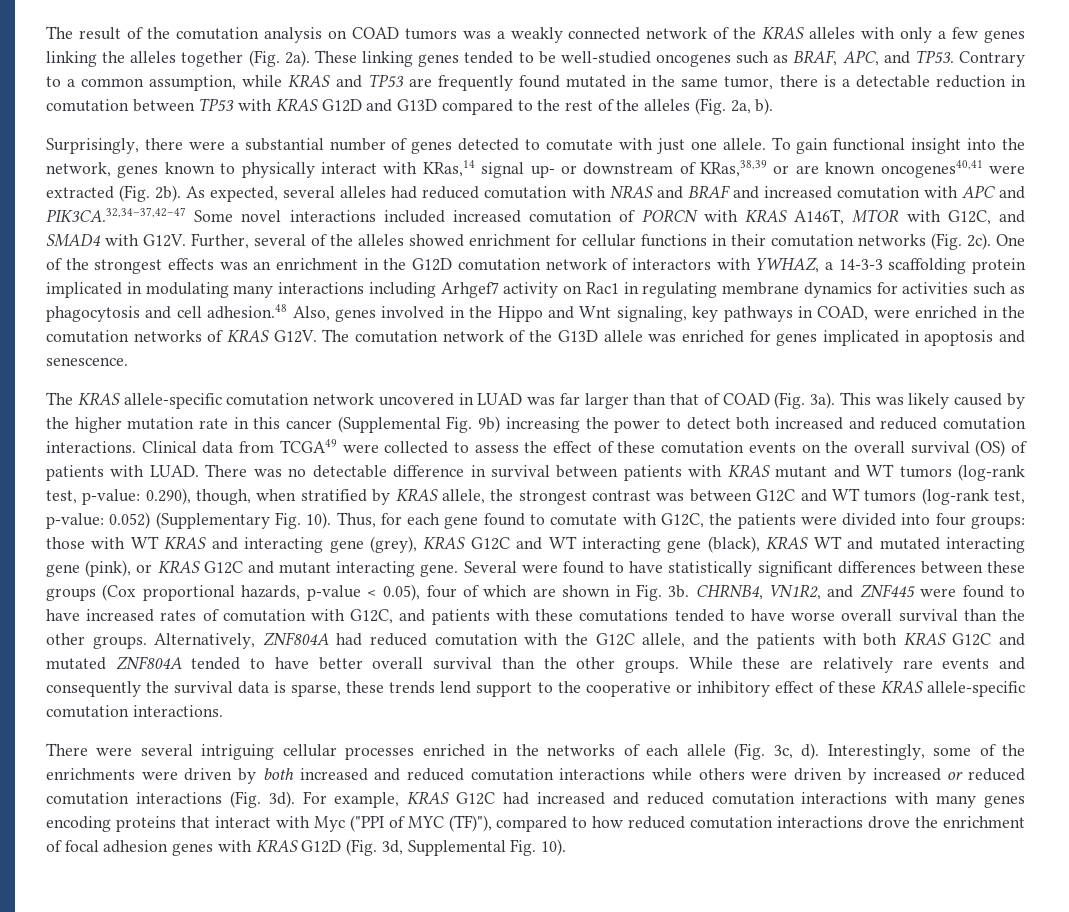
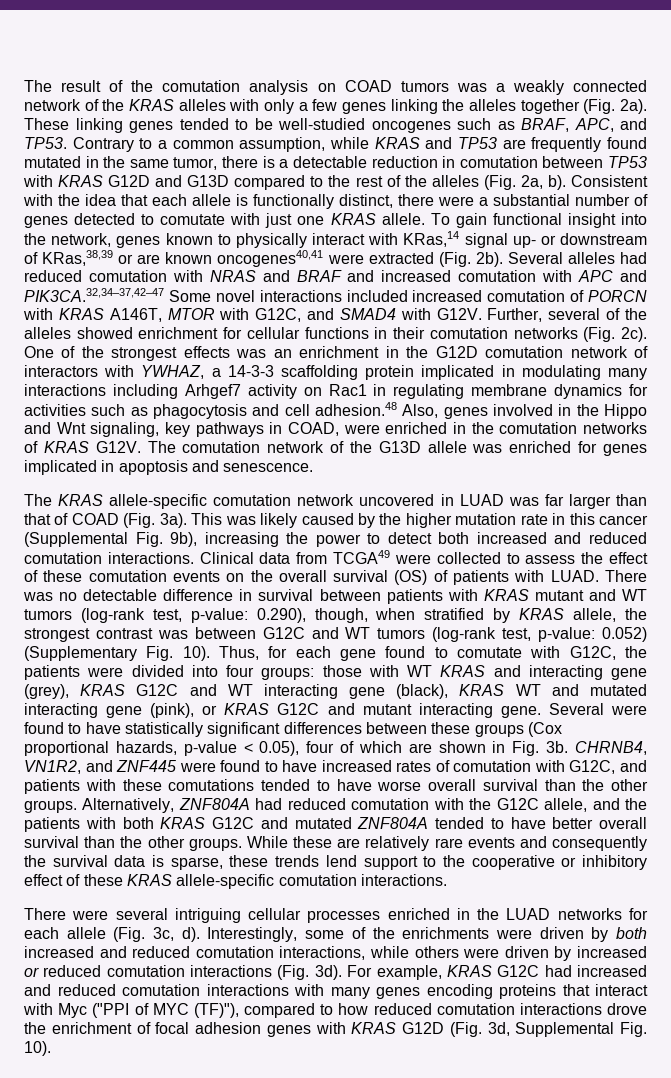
- Contrary to a common assumption, while KRAS and TP53 are frequently found mutated in the same tumor, there is a detectable reduction in comutation between TP53 with KRAS G12D and G13D compared to the rest of the alleles (Fig. 2a, b).
- Surprisingly, there were a substantial number of genes detected to comutate with just one allele.
+ Contrary to a common assumption, while KRAS and TP53 are frequently found mutated in the same tumor, there is a detectable reduction in comutation between TP53 with KRAS G12D and G13D compared to the rest of the alleles (Fig. 2a, b). Consistent with the idea that each allele is functionally distinct, there were a substantial number of genes detected to comutate with just one KRAS allele.
- As expected, several alleles had reduced comutation with NRAS and BRAF and increased comutation with APC and PIK3CA.32,34–37,42–47 Some novel interactions included increased comutation of PORCN with KRAS A146T, MTOR with G12C, and SMAD4 with G12V.
+ Several alleles had reduced comutation with NRAS and BRAF and increased comutation with APC and PIK3CA.32,34–37,42–47 Some novel interactions included increased comutation of PORCN with KRAS A146T, MTOR with G12C, and SMAD4 with G12V.
- This was likely caused by the higher mutation rate in this cancer (Supplemental Fig. 9b) increasing the power to detect both increased and reduced comutation interactions.
+ This was likely caused by the higher mutation rate in this cancer (Supplemental Fig. 9b), increasing the power to detect both increased and reduced comutation interactions.
- There were several intriguing cellular processes enriched in the networks of each allele (Fig. 3c, d).
+ There were several intriguing cellular processes enriched in the LUAD networks for each allele (Fig. 3c, d).
- Interestingly, some of the enrichments were driven by both increased and reduced comutation interactions while others were driven by increased or reduced comutation interactions (Fig. 3d).
+ Interestingly, some of the enrichments were driven by both increased and reduced comutation interactions, while others were driven by increased or reduced comutation interactions (Fig. 3d).

